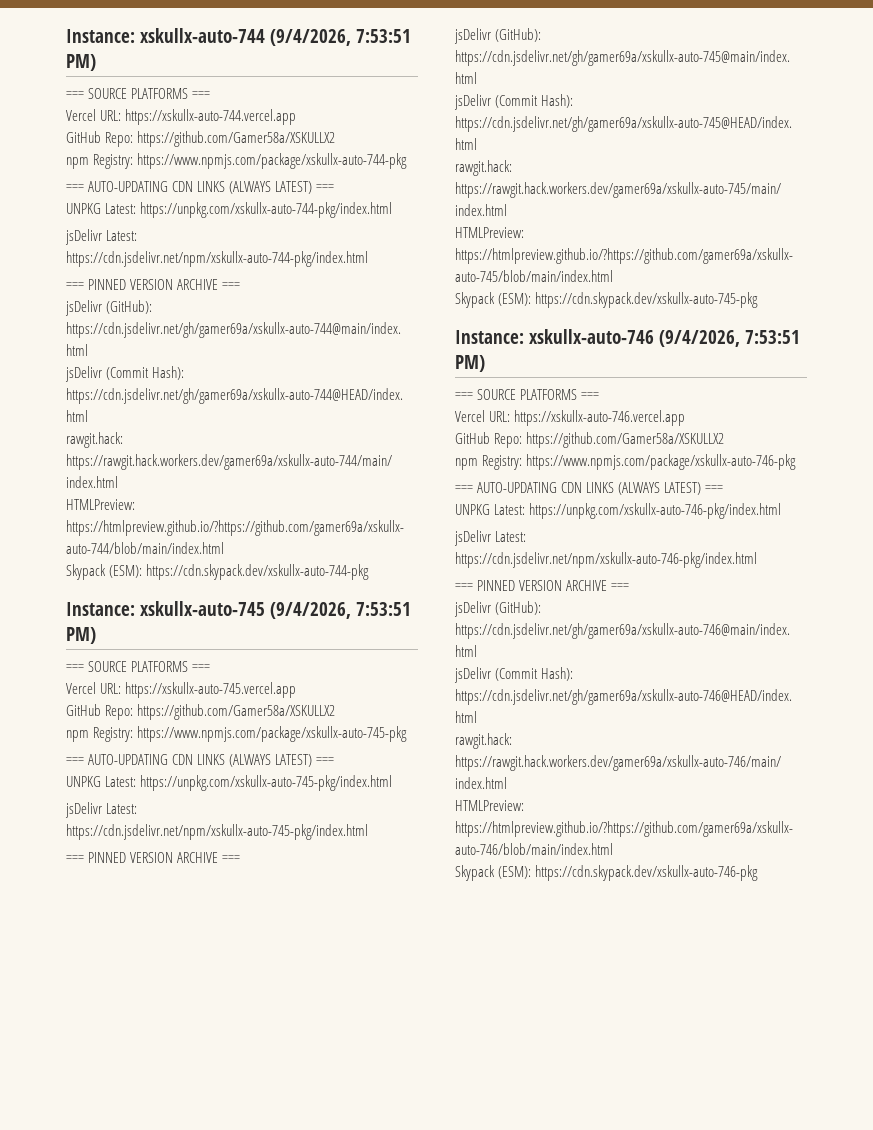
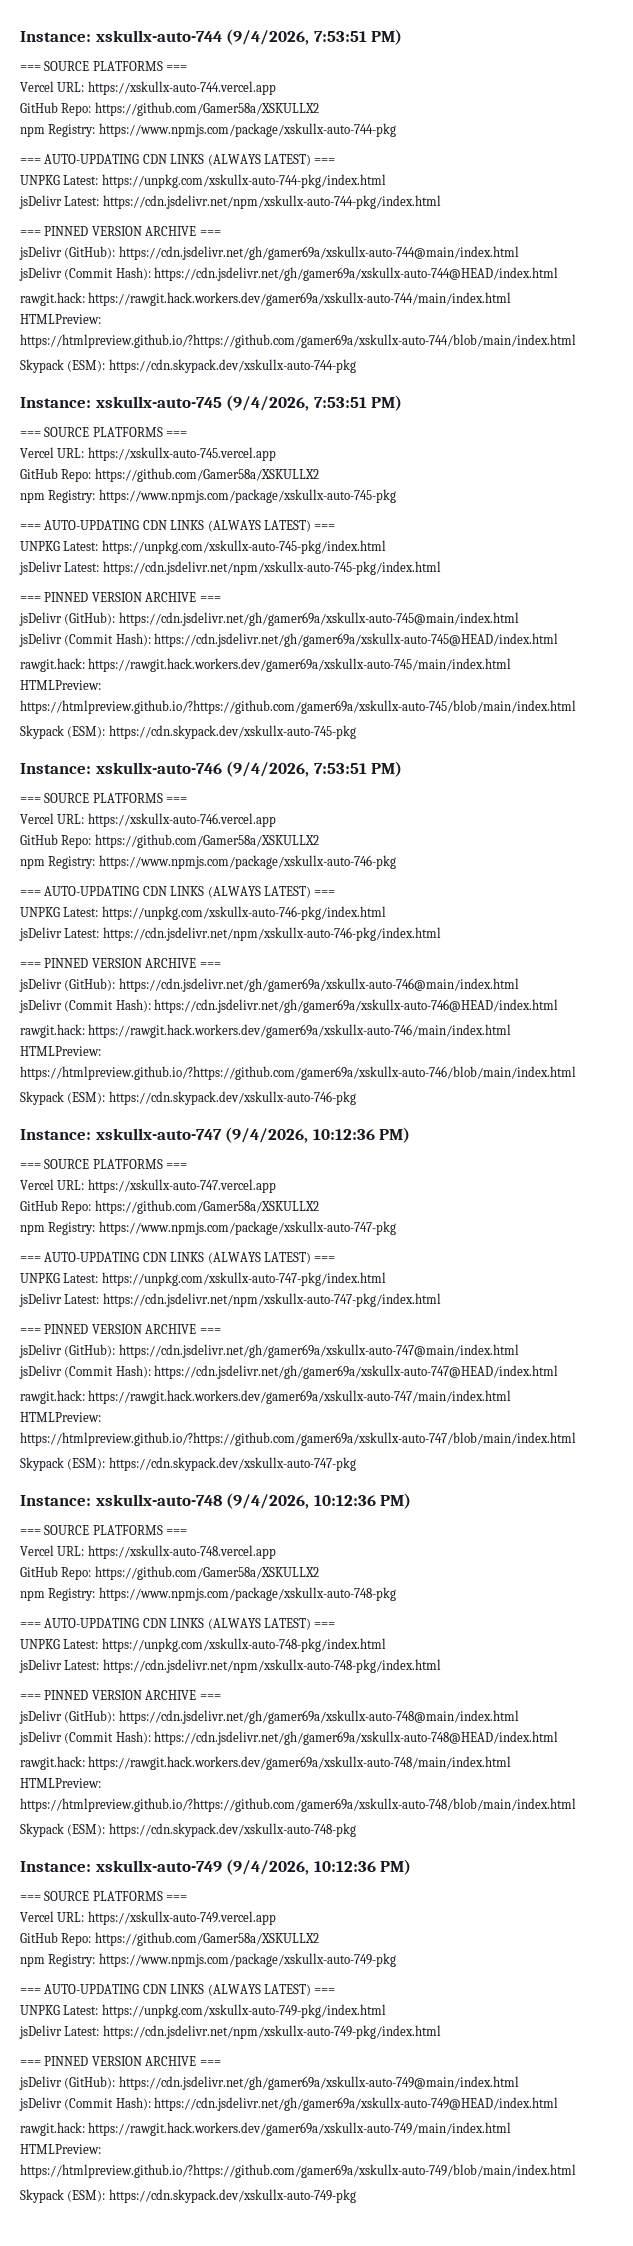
+ Instance: xskullx-auto-747 (9/4/2026, 10:12:36 PM)
+ === SOURCE PLATFORMS ===
+ Vercel URL: https://xskullx-auto-747.vercel.app
+ GitHub Repo: https://github.com/Gamer58a/XSKULLX2
+ npm Registry: https://www.npmjs.com/package/xskullx-auto-747-pkg
+ === AUTO-UPDATING CDN LINKS (ALWAYS LATEST) ===
+ UNPKG Latest: https://unpkg.com/xskullx-auto-747-pkg/index.html
+ jsDelivr Latest: https://cdn.jsdelivr.net/npm/xskullx-auto-747-pkg/index.html
+ === PINNED VERSION ARCHIVE ===
+ jsDelivr (GitHub): https://cdn.jsdelivr.net/gh/gamer69a/xskullx-auto-747@main/index.html
+ jsDelivr (Commit Hash): https://cdn.jsdelivr.net/gh/gamer69a/xskullx-auto-747@HEAD/index.html
+ rawgit.hack: https://rawgit.hack.workers.dev/gamer69a/xskullx-auto-747/main/index.html
+ HTMLPreview: https://htmlpreview.github.io/?https://github.com/gamer69a/xskullx-auto-747/blob/main/index.html
+ Skypack (ESM): https://cdn.skypack.dev/xskullx-auto-747-pkg
+ Instance: xskullx-auto-748 (9/4/2026, 10:12:36 PM)
+ === SOURCE PLATFORMS ===
+ Vercel URL: https://xskullx-auto-748.vercel.app
+ GitHub Repo: https://github.com/Gamer58a/XSKULLX2
+ npm Registry: https://www.npmjs.com/package/xskullx-auto-748-pkg
+ === AUTO-UPDATING CDN LINKS (ALWAYS LATEST) ===
+ UNPKG Latest: https://unpkg.com/xskullx-auto-748-pkg/index.html
+ jsDelivr Latest: https://cdn.jsdelivr.net/npm/xskullx-auto-748-pkg/index.html
+ === PINNED VERSION ARCHIVE ===
+ jsDelivr (GitHub): https://cdn.jsdelivr.net/gh/gamer69a/xskullx-auto-748@main/index.html
+ jsDelivr (Commit Hash): https://cdn.jsdelivr.net/gh/gamer69a/xskullx-auto-748@HEAD/index.html
+ rawgit.hack: https://rawgit.hack.workers.dev/gamer69a/xskullx-auto-748/main/index.html
+ HTMLPreview: https://htmlpreview.github.io/?https://github.com/gamer69a/xskullx-auto-748/blob/main/index.html
+ Skypack (ESM): https://cdn.skypack.dev/xskullx-auto-748-pkg
+ Instance: xskullx-auto-749 (9/4/2026, 10:12:36 PM)
+ === SOURCE PLATFORMS ===
+ Vercel URL: https://xskullx-auto-749.vercel.app
+ GitHub Repo: https://github.com/Gamer58a/XSKULLX2
+ npm Registry: https://www.npmjs.com/package/xskullx-auto-749-pkg
+ === AUTO-UPDATING CDN LINKS (ALWAYS LATEST) ===
+ UNPKG Latest: https://unpkg.com/xskullx-auto-749-pkg/index.html
+ jsDelivr Latest: https://cdn.jsdelivr.net/npm/xskullx-auto-749-pkg/index.html
+ === PINNED VERSION ARCHIVE ===
+ jsDelivr (GitHub): https://cdn.jsdelivr.net/gh/gamer69a/xskullx-auto-749@main/index.html
+ jsDelivr (Commit Hash): https://cdn.jsdelivr.net/gh/gamer69a/xskullx-auto-749@HEAD/index.html
+ rawgit.hack: https://rawgit.hack.workers.dev/gamer69a/xskullx-auto-749/main/index.html
+ HTMLPreview: https://htmlpreview.github.io/?https://github.com/gamer69a/xskullx-auto-749/blob/main/index.html
+ Skypack (ESM): https://cdn.skypack.dev/xskullx-auto-749-pkg

